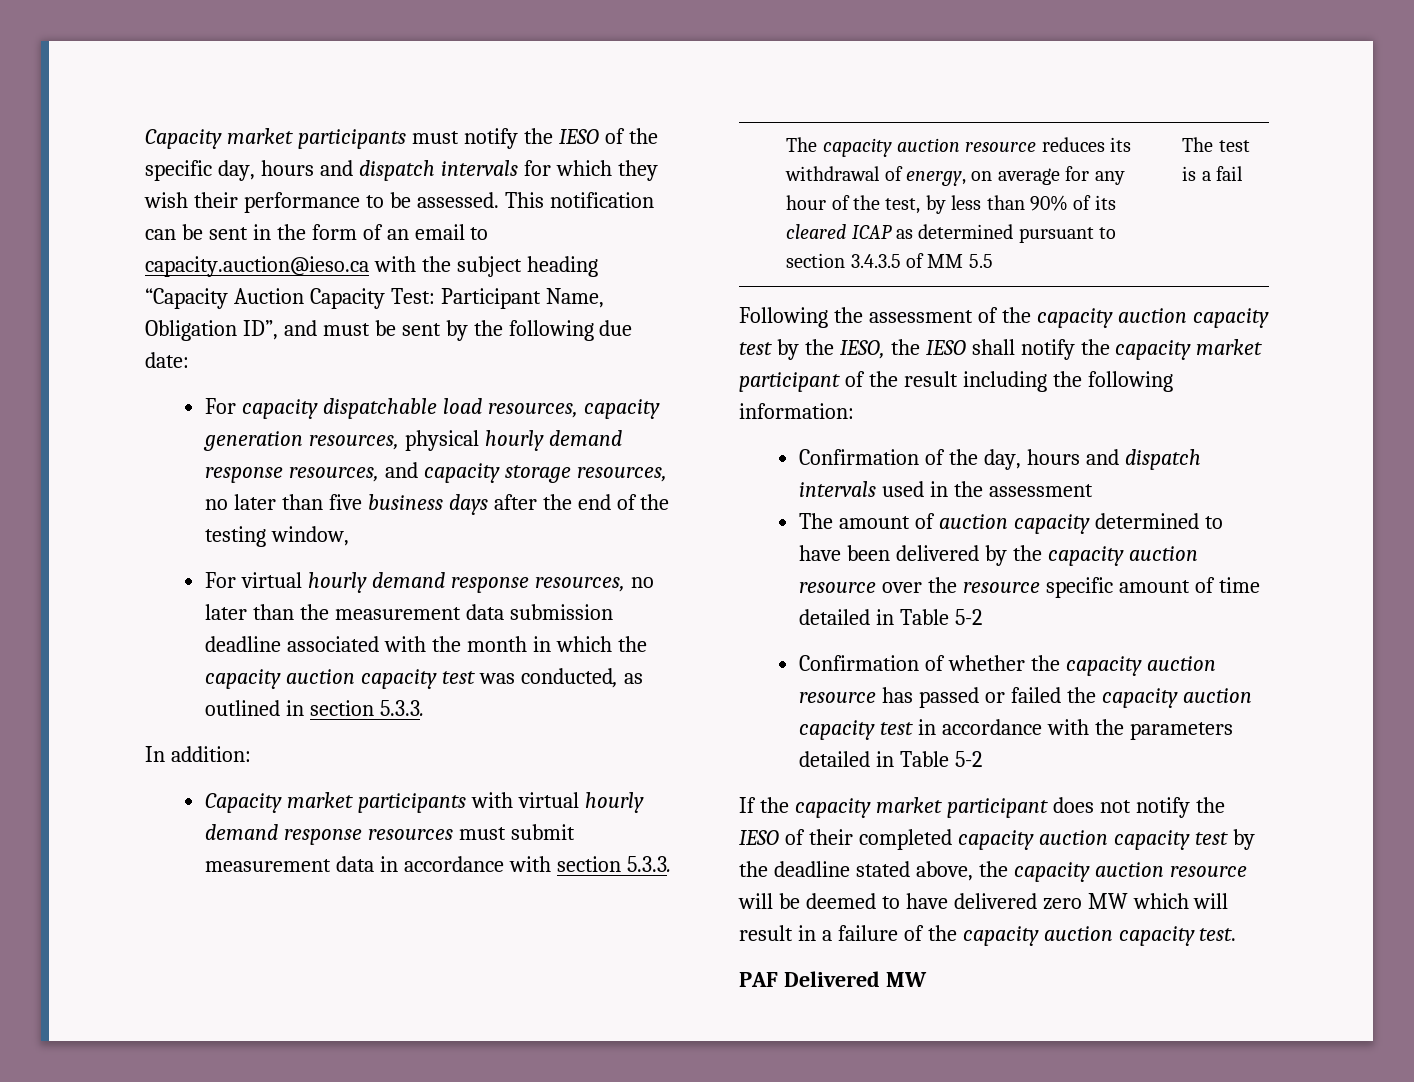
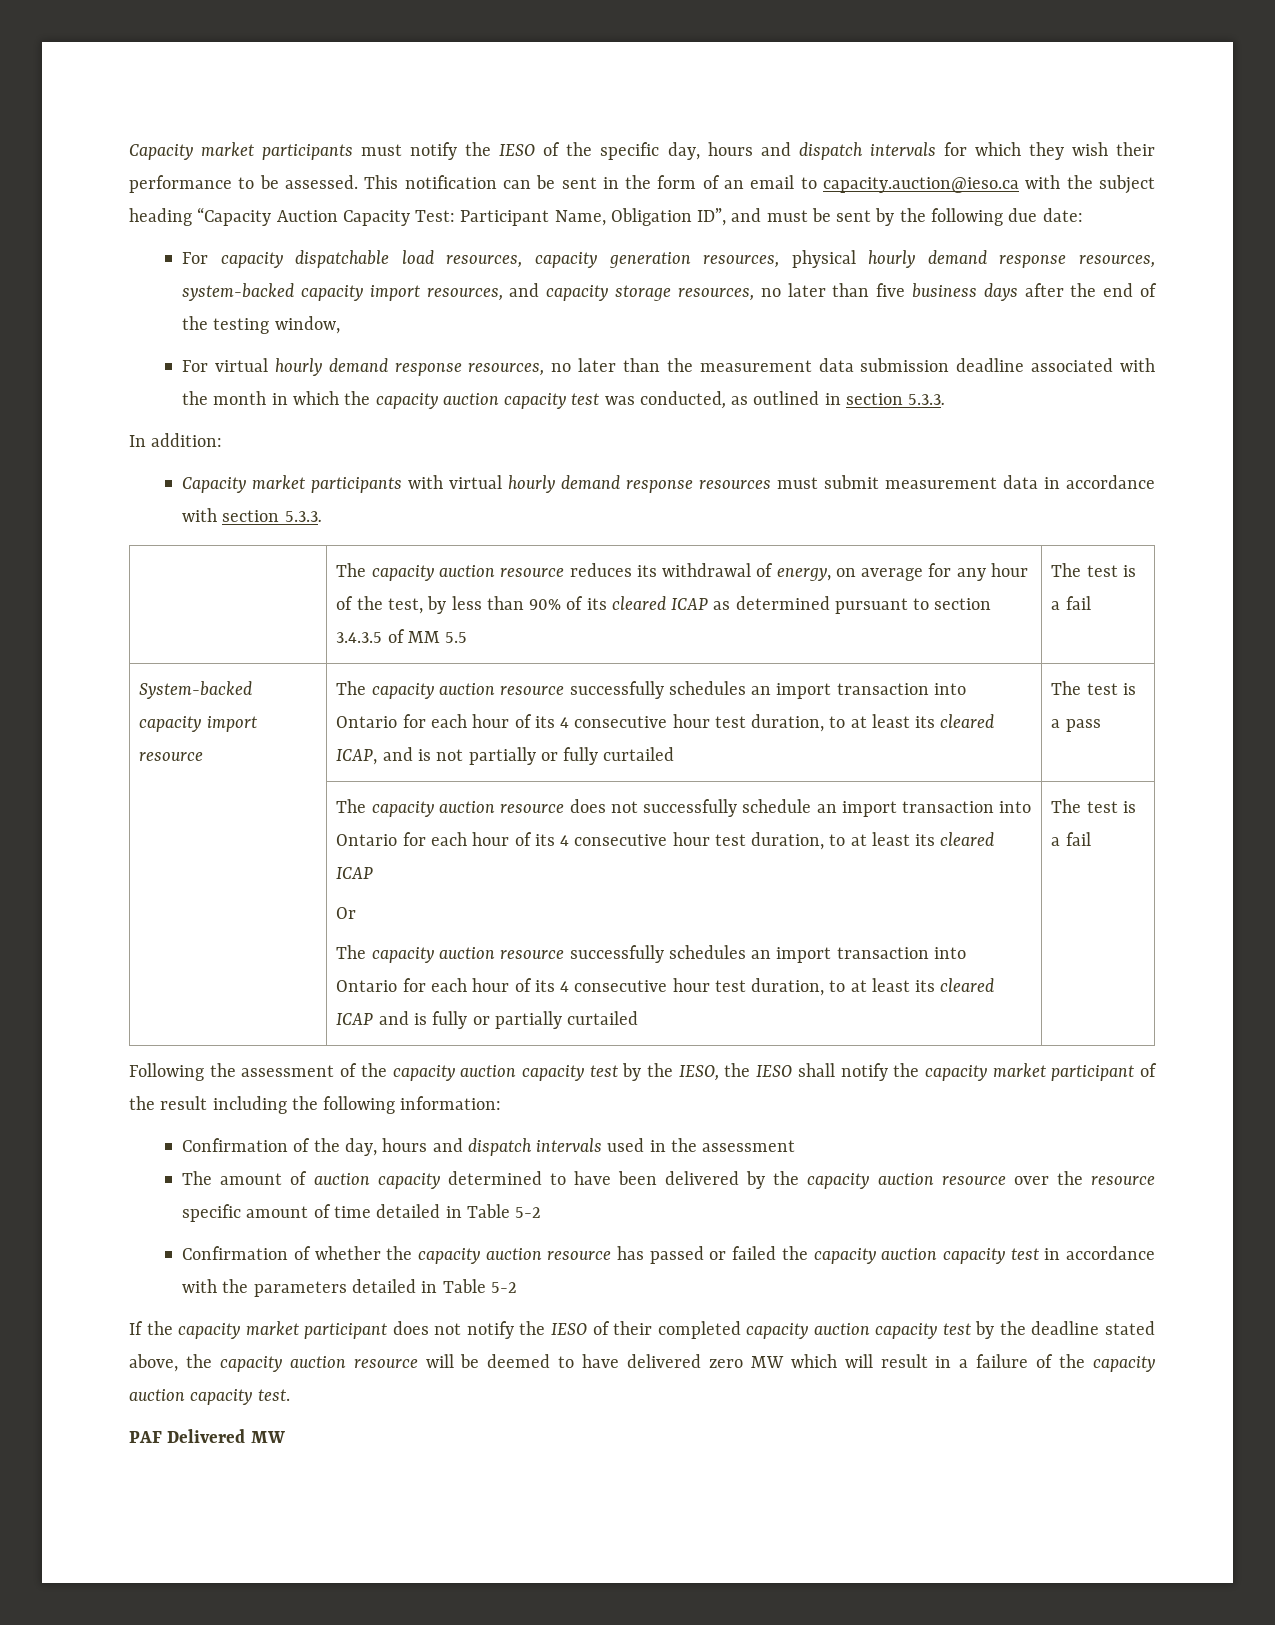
- For capacity dispatchable load resources, capacity generation resources, physical hourly demand response resources, and capacity storage resources, no later than five business days after the end of the testing window,
+ For capacity dispatchable load resources, capacity generation resources, physical hourly demand response resources, system-backed capacity import resources, and capacity storage resources, no later than five business days after the end of the testing window,
+ System-backed capacity import resource | The capacity auction resource successfully schedules an import transaction into Ontario for each hour of its 4 consecutive hour test duration, to at least its cleared ICAP, and is not partially or fully curtailed | The test is a pass
+ | The capacity auction resource does not successfully schedule an import transaction into Ontario for each hour of its 4 consecutive hour test duration, to at least its cleared ICAP
+ Or
+ The capacity auction resource successfully schedules an import transaction into Ontario for each hour of its 4 consecutive hour test duration, to at least its cleared ICAP and is fully or partially curtailed | The test is a fail

